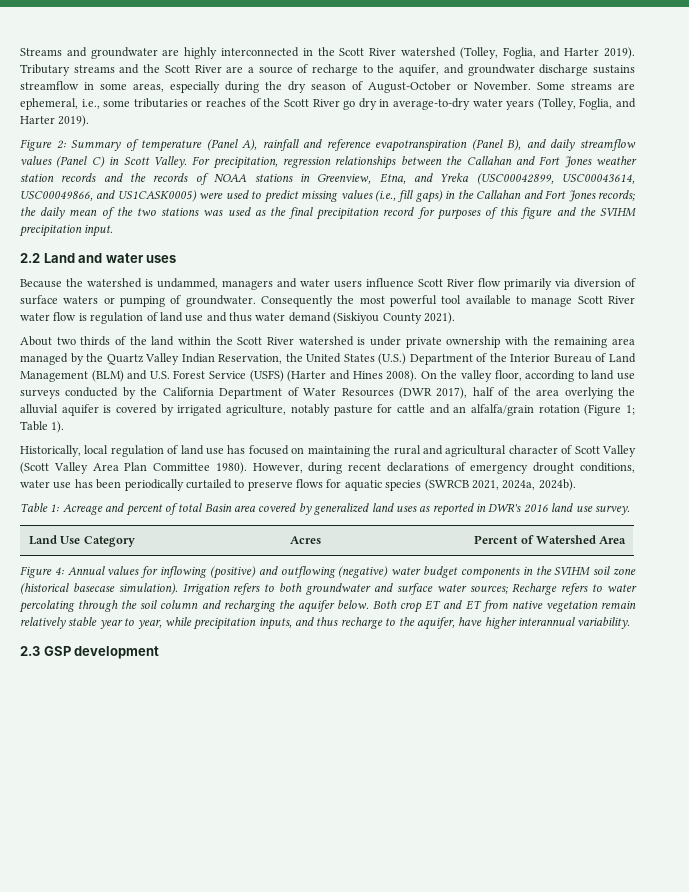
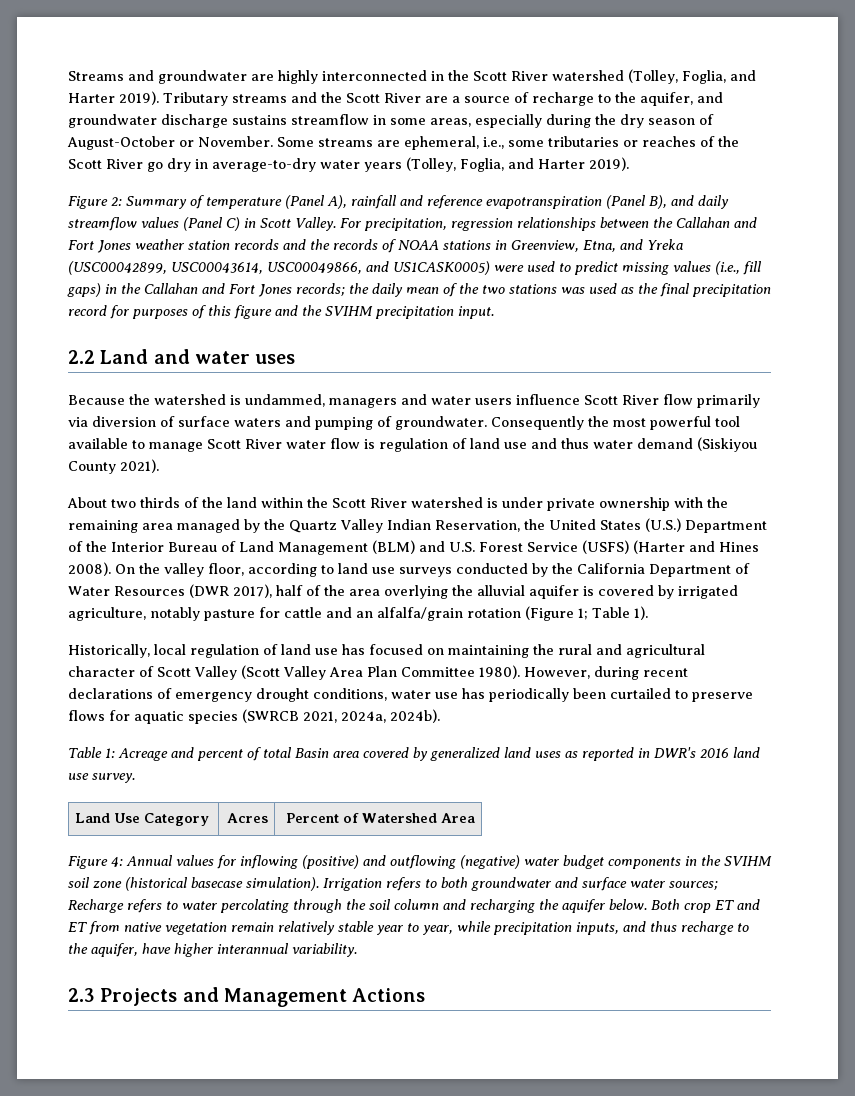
- Because the watershed is undammed, managers and water users influence Scott River flow primarily via diversion of surface waters or pumping of groundwater.
+ Because the watershed is undammed, managers and water users influence Scott River flow primarily via diversion of surface waters and pumping of groundwater.
- However, during recent declarations of emergency drought conditions, water use has been periodically curtailed to preserve flows for aquatic species (SWRCB 2021, 2024a, 2024b).
+ However, during recent declarations of emergency drought conditions, water use has periodically been curtailed to preserve flows for aquatic species (SWRCB 2021, 2024a, 2024b).
- 2.3 GSP development
+ 2.3 Projects and Management Actions

